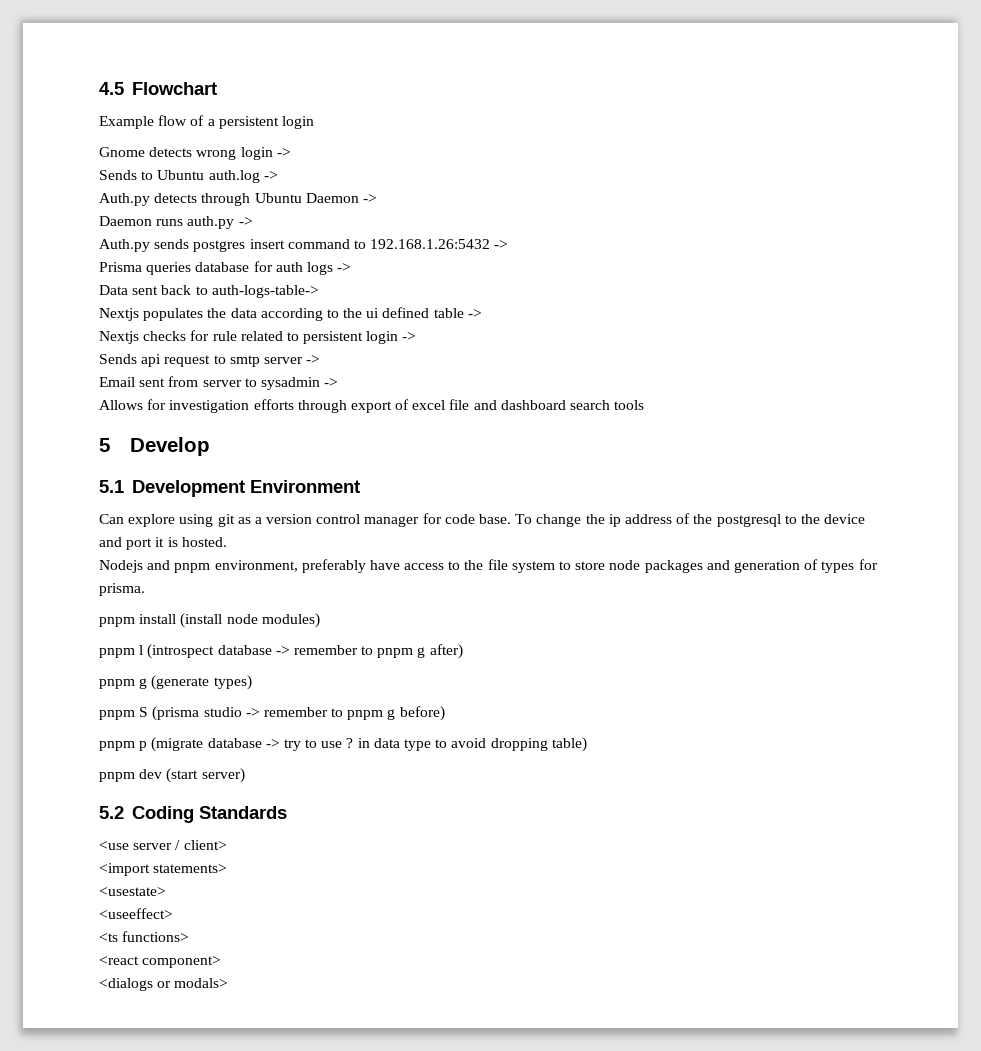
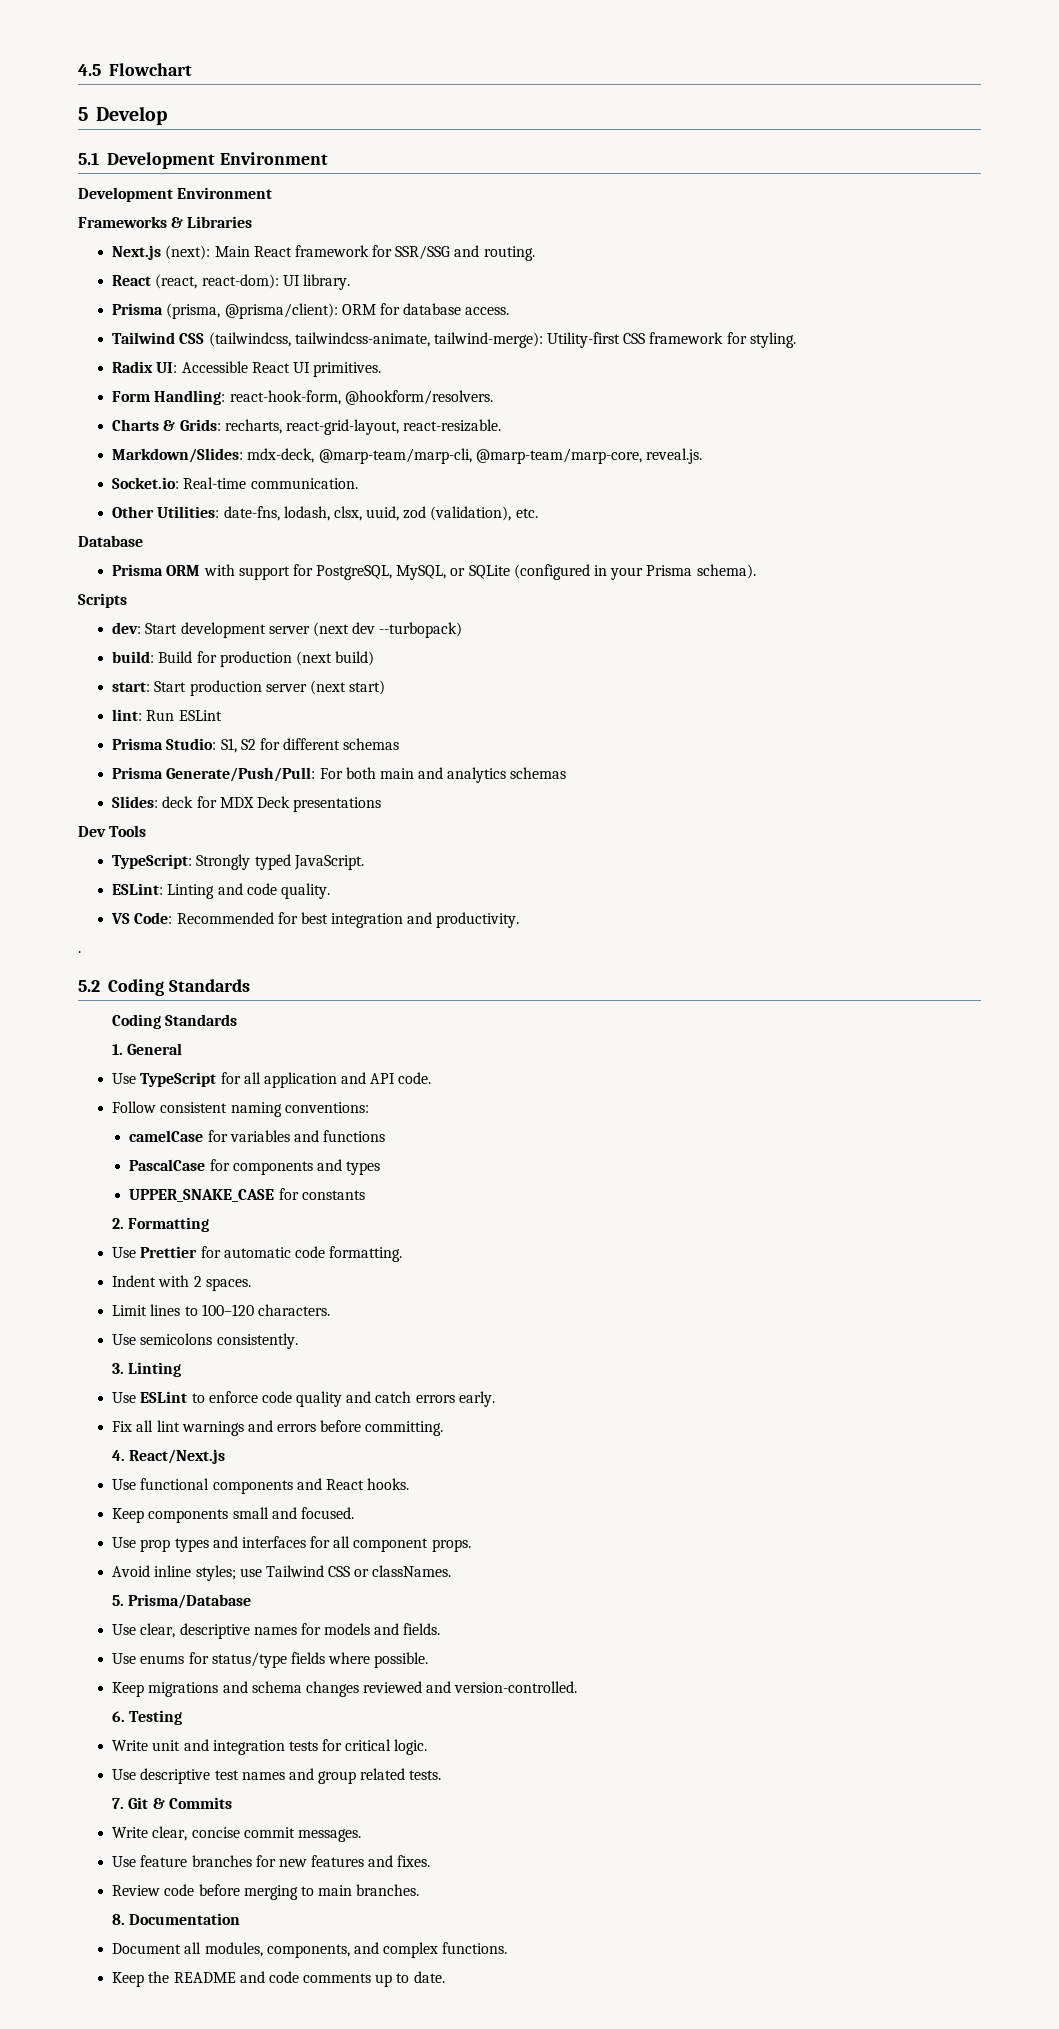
- Example flow of a persistent login
- Gnome detects wrong login ->
- Sends to Ubuntu auth.log ->
- Auth.py detects through Ubuntu Daemon ->
- Daemon runs auth.py ->
- Auth.py sends postgres insert command to 192.168.1.26:5432 ->
- Prisma queries database for auth logs ->
- Data sent back to auth-logs-table->
- Nextjs populates the data according to the ui defined table ->
- Nextjs checks for rule related to persistent login ->
- Sends api request to smtp server ->
- Email sent from server to sysadmin ->
- Allows for investigation efforts through export of excel file and dashboard search tools
  5.1 Development Environment
- Can explore using git as a version control manager for code base. To change the ip address of the postgresql to the device and port it is hosted.
- Nodejs and pnpm environment, preferably have access to the file system to store node packages and generation of types for prisma.
- pnpm install (install node modules)
- pnpm l (introspect database -> remember to pnpm g after)
- pnpm g (generate types)
- pnpm S (prisma studio -> remember to pnpm g before)
- pnpm p (migrate database -> try to use ? in data type to avoid dropping table)
- pnpm dev (start server)
+ Development Environment
+ Frameworks & Libraries
+ Next.js (next): Main React framework for SSR/SSG and routing.
+ React (react, react-dom): UI library.
+ Prisma (prisma, @prisma/client): ORM for database access.
+ Tailwind CSS (tailwindcss, tailwindcss-animate, tailwind-merge): Utility-first CSS framework for styling.
+ Radix UI: Accessible React UI primitives.
+ Form Handling: react-hook-form, @hookform/resolvers.
+ Charts & Grids: recharts, react-grid-layout, react-resizable.
+ Markdown/Slides: mdx-deck, @marp-team/marp-cli, @marp-team/marp-core, reveal.js.
+ Socket.io: Real-time communication.
+ Other Utilities: date-fns, lodash, clsx, uuid, zod (validation), etc.
+ Database
+ Prisma ORM with support for PostgreSQL, MySQL, or SQLite (configured in your Prisma schema).
+ Scripts
+ dev: Start development server (next dev --turbopack)
+ build: Build for production (next build)
+ start: Start production server (next start)
+ lint: Run ESLint
+ Prisma Studio: S1, S2 for different schemas
+ Prisma Generate/Push/Pull: For both main and analytics schemas
+ Slides: deck for MDX Deck presentations
+ Dev Tools
+ TypeScript: Strongly typed JavaScript.
+ ESLint: Linting and code quality.
+ VS Code: Recommended for best integration and productivity.
+ .
  5.2 Coding Standards
- <use server / client>
- <import statements>
- <usestate>
- <useeffect>
- <ts functions>
- <react component>
- <dialogs or modals>
+ Coding Standards
+ 1. General
+ Use TypeScript for all application and API code.
+ Follow consistent naming conventions:
+ camelCase for variables and functions
+ PascalCase for components and types
+ UPPER_SNAKE_CASE for constants
+ 2. Formatting
+ Use Prettier for automatic code formatting.
+ Indent with 2 spaces.
+ Limit lines to 100–120 characters.
+ Use semicolons consistently.
+ 3. Linting
+ Use ESLint to enforce code quality and catch errors early.
+ Fix all lint warnings and errors before committing.
+ 4. React/Next.js
+ Use functional components and React hooks.
+ Keep components small and focused.
+ Use prop types and interfaces for all component props.
+ Avoid inline styles; use Tailwind CSS or classNames.
+ 5. Prisma/Database
+ Use clear, descriptive names for models and fields.
+ Use enums for status/type fields where possible.
+ Keep migrations and schema changes reviewed and version-controlled.
+ 6. Testing
+ Write unit and integration tests for critical logic.
+ Use descriptive test names and group related tests.
+ 7. Git & Commits
+ Write clear, concise commit messages.
+ Use feature branches for new features and fixes.
+ Review code before merging to main branches.
+ 8. Documentation
+ Document all modules, components, and complex functions.
+ Keep the README and code comments up to date.

